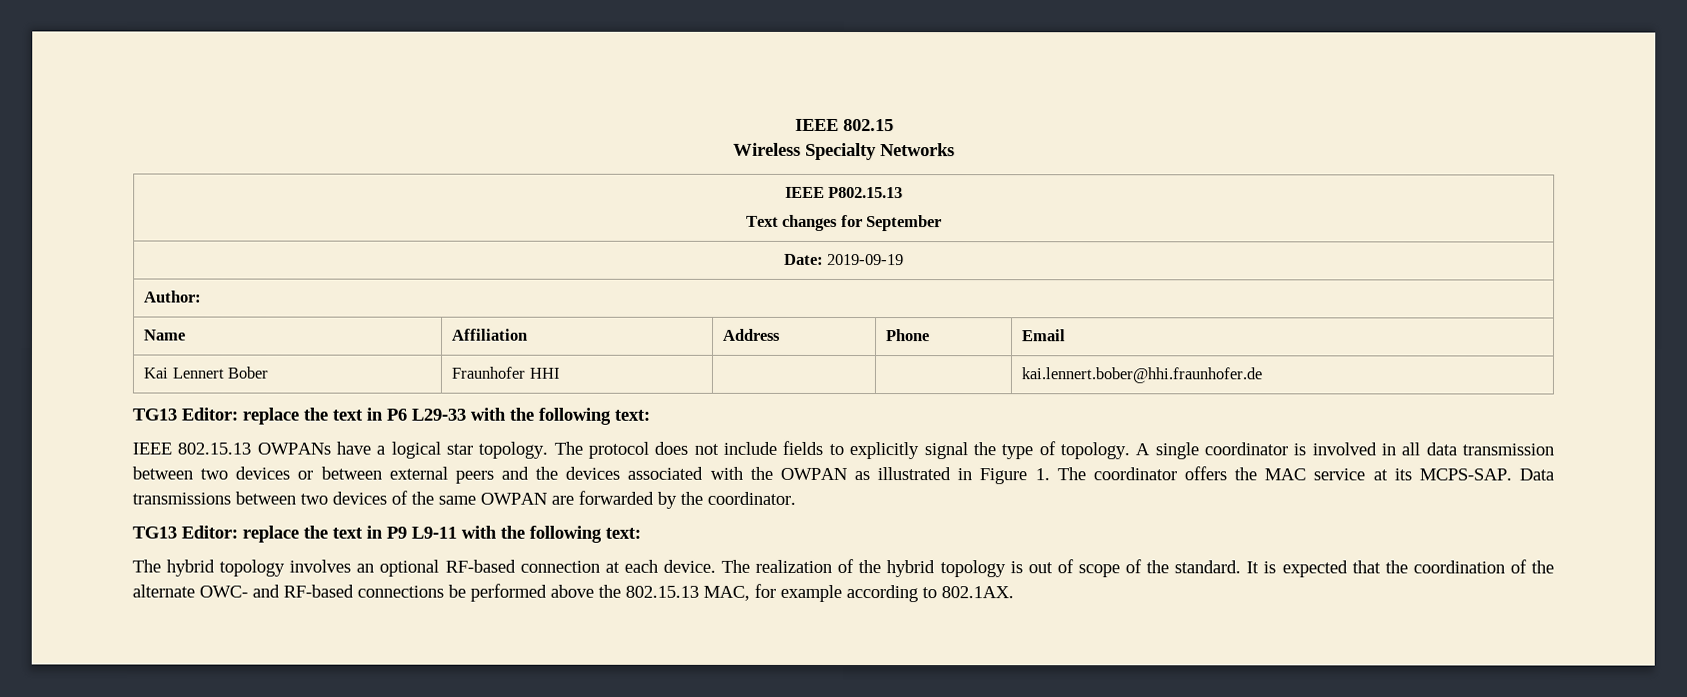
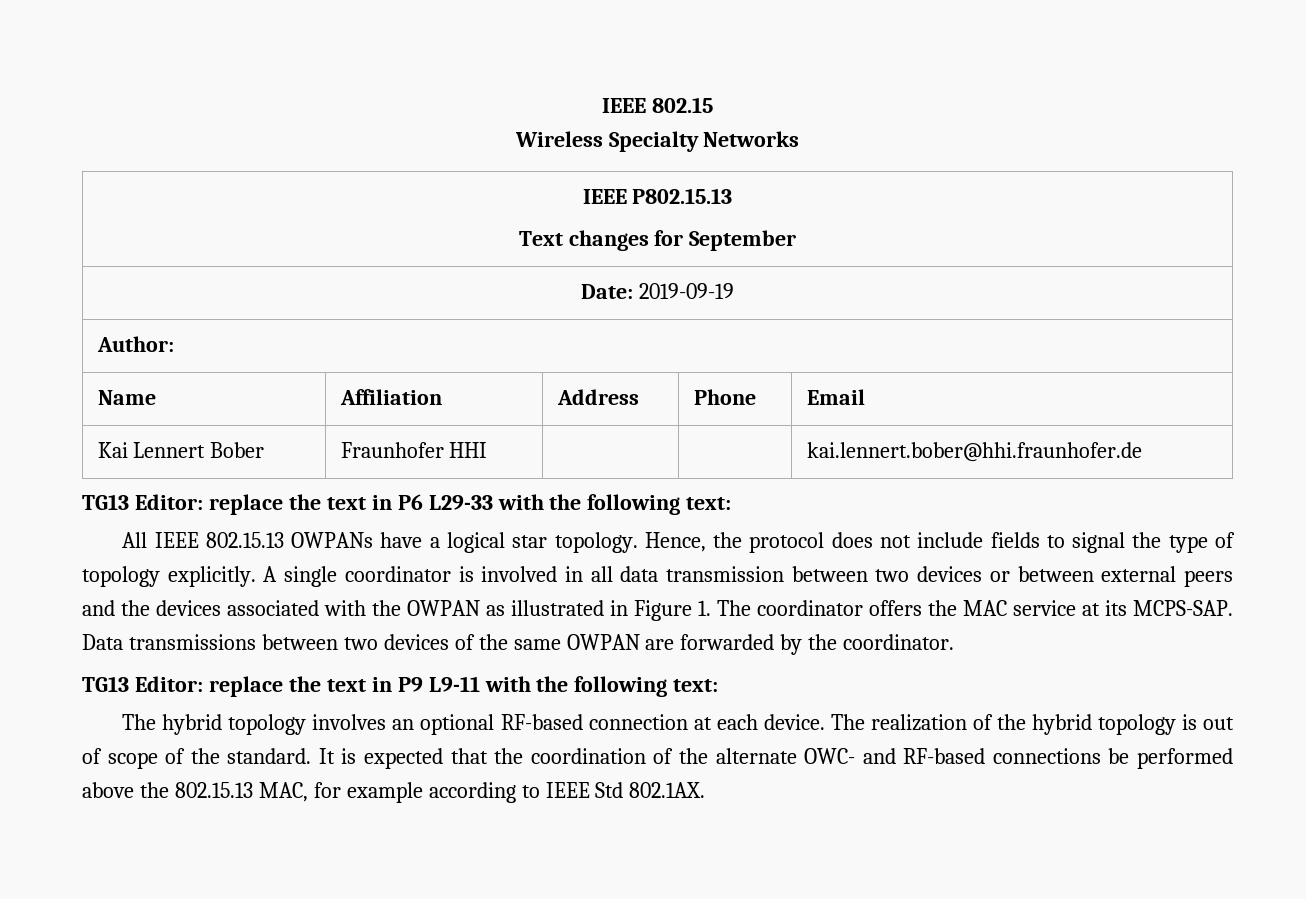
- IEEE 802.15.13 OWPANs have a logical star topology.
+ All IEEE 802.15.13 OWPANs have a logical star topology.
- The protocol does not include fields to explicitly signal the type of topology.
+ Hence, the protocol does not include fields to signal the type of topology explicitly.
- It is expected that the coordination of the alternate OWC- and RF-based connections be performed above the 802.15.13 MAC, for example according to 802.1AX.
+ It is expected that the coordination of the alternate OWC- and RF-based connections be performed above the 802.15.13 MAC, for example according to IEEE Std 802.1AX.

